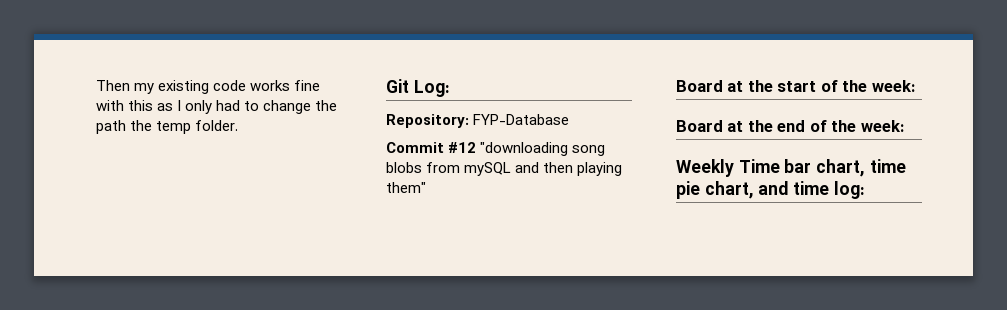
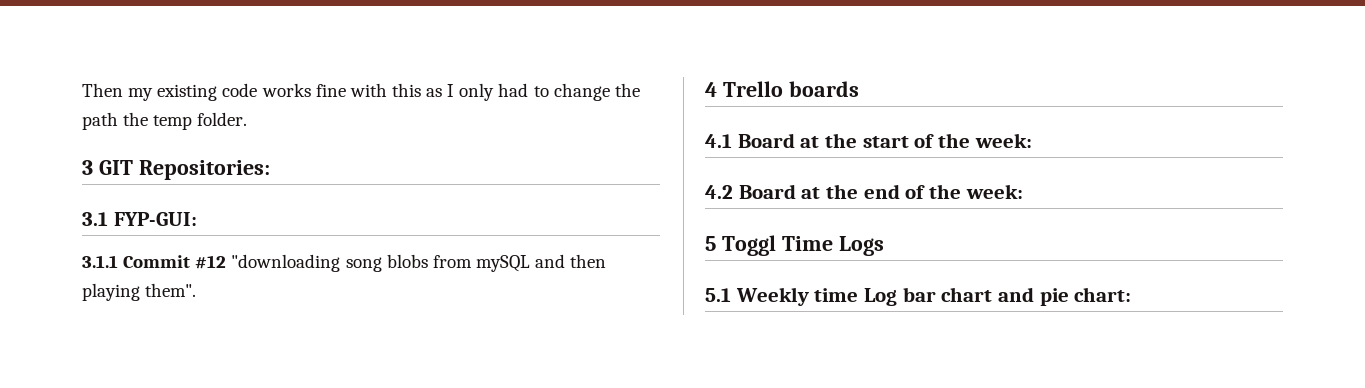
- Git Log:
- Repository: FYP-Database
- Commit #12 "downloading song blobs from mySQL and then playing them"
- Board at the start of the week:
+ 3 GIT Repositories:
+ 3.1 FYP-GUI:
+ 3.1.1 Commit #12 "downloading song blobs from mySQL and then playing them".
+ 4 Trello boards
+ 4.1 Board at the start of the week:
- Board at the end of the week:
+ 4.2 Board at the end of the week:
- Weekly Time bar chart, time pie chart, and time log:
+ 5 Toggl Time Logs
+ 5.1 Weekly time Log bar chart and pie chart:

